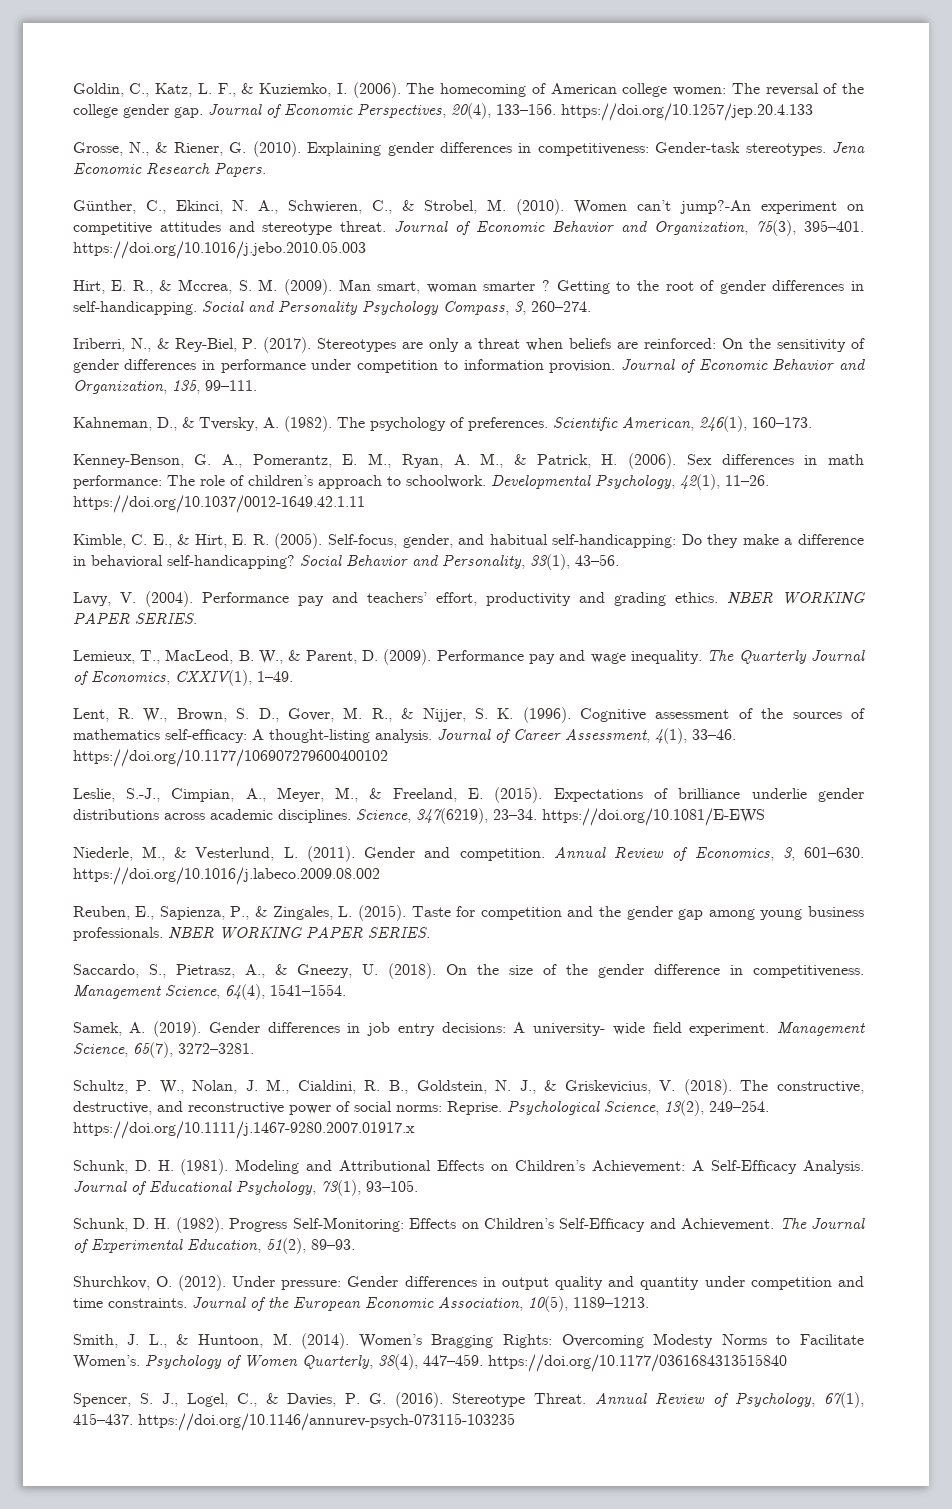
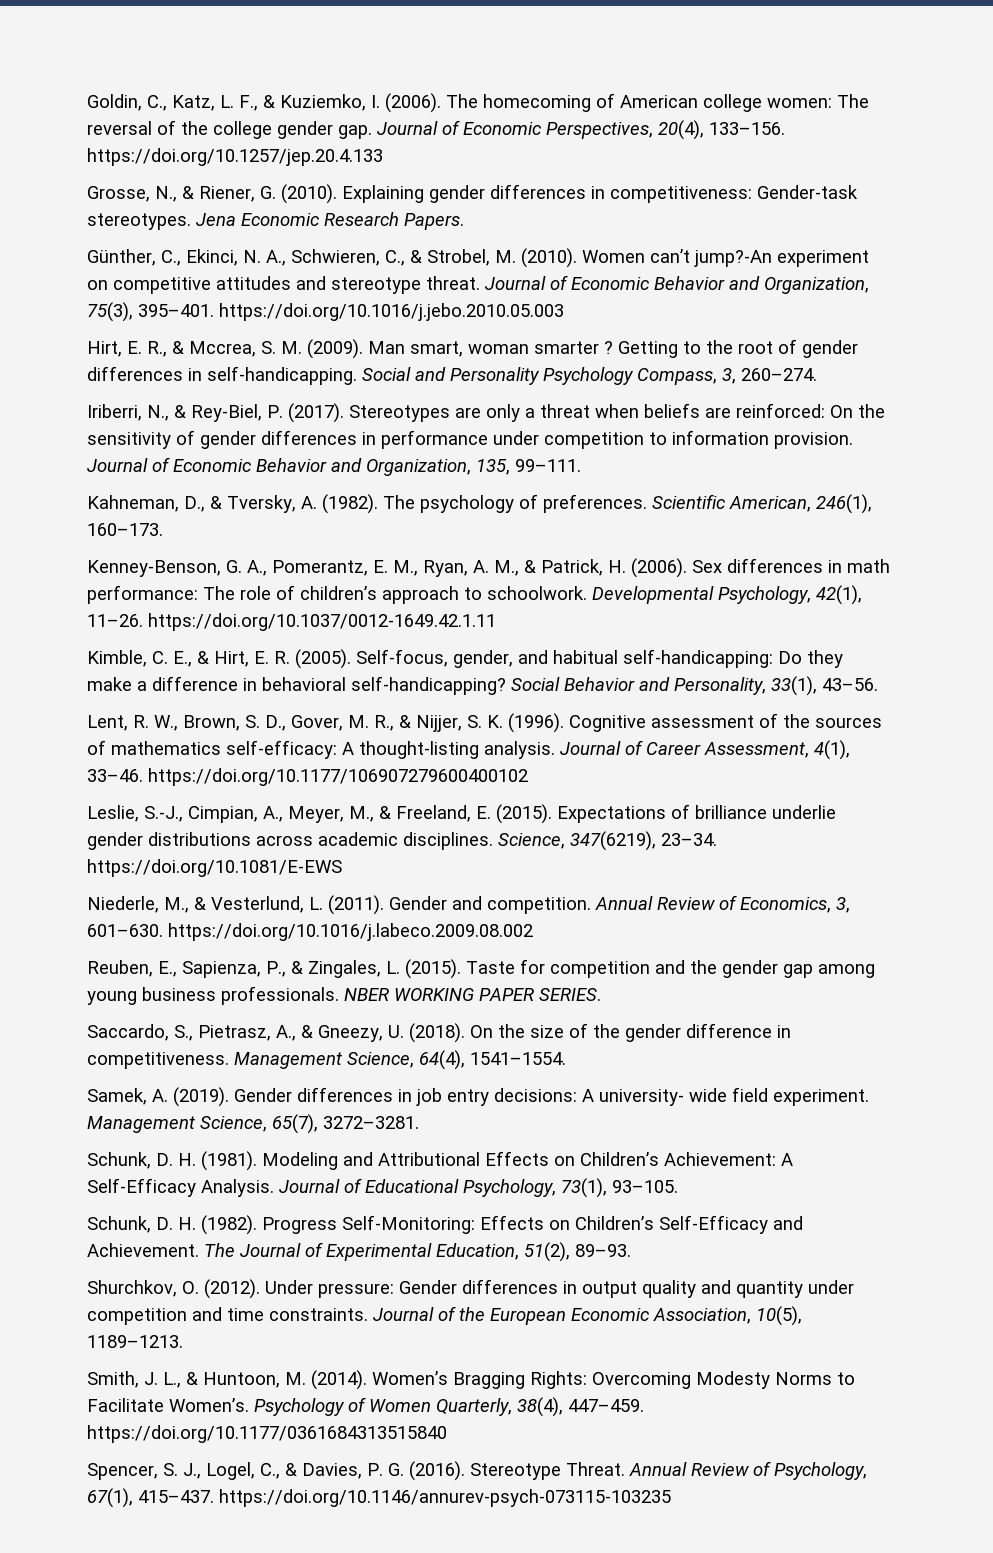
- Lavy, V. (2004). Performance pay and teachers’ effort, productivity and grading ethics. NBER WORKING PAPER SERIES.
- Lemieux, T., MacLeod, B. W., & Parent, D. (2009). Performance pay and wage inequality. The Quarterly Journal of Economics, CXXIV(1), 1–49.
- Schultz, P. W., Nolan, J. M., Cialdini, R. B., Goldstein, N. J., & Griskevicius, V. (2018). The constructive, destructive, and reconstructive power of social norms: Reprise. Psychological Science, 13(2), 249–254. https://doi.org/10.1111/j.1467-9280.2007.01917.x

